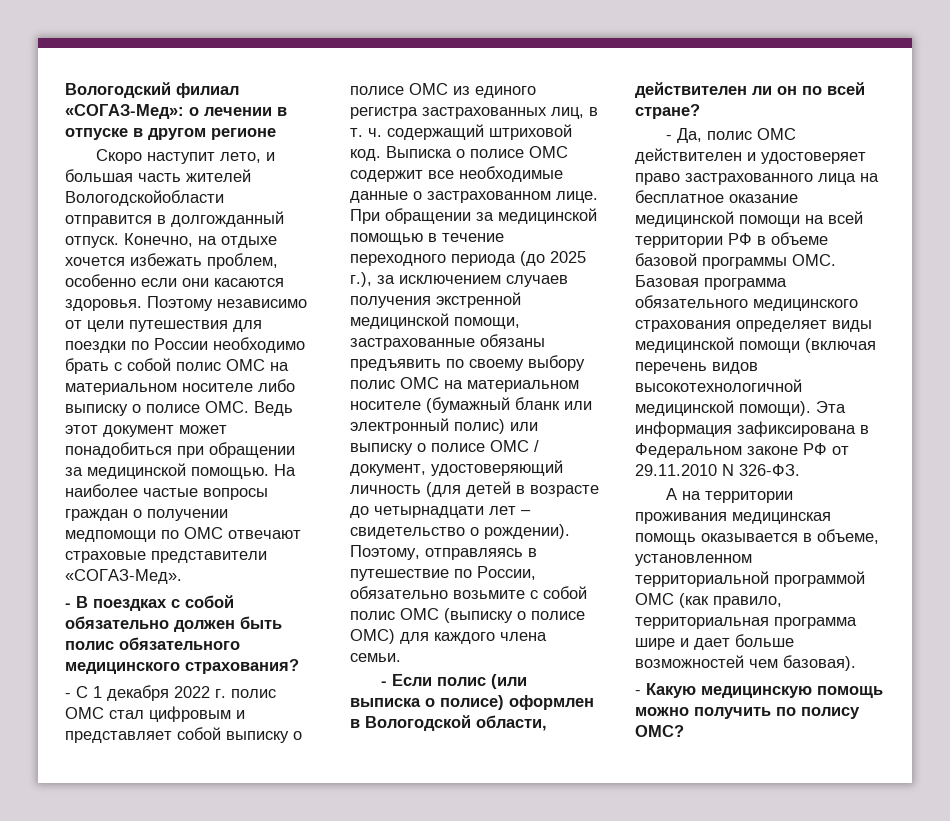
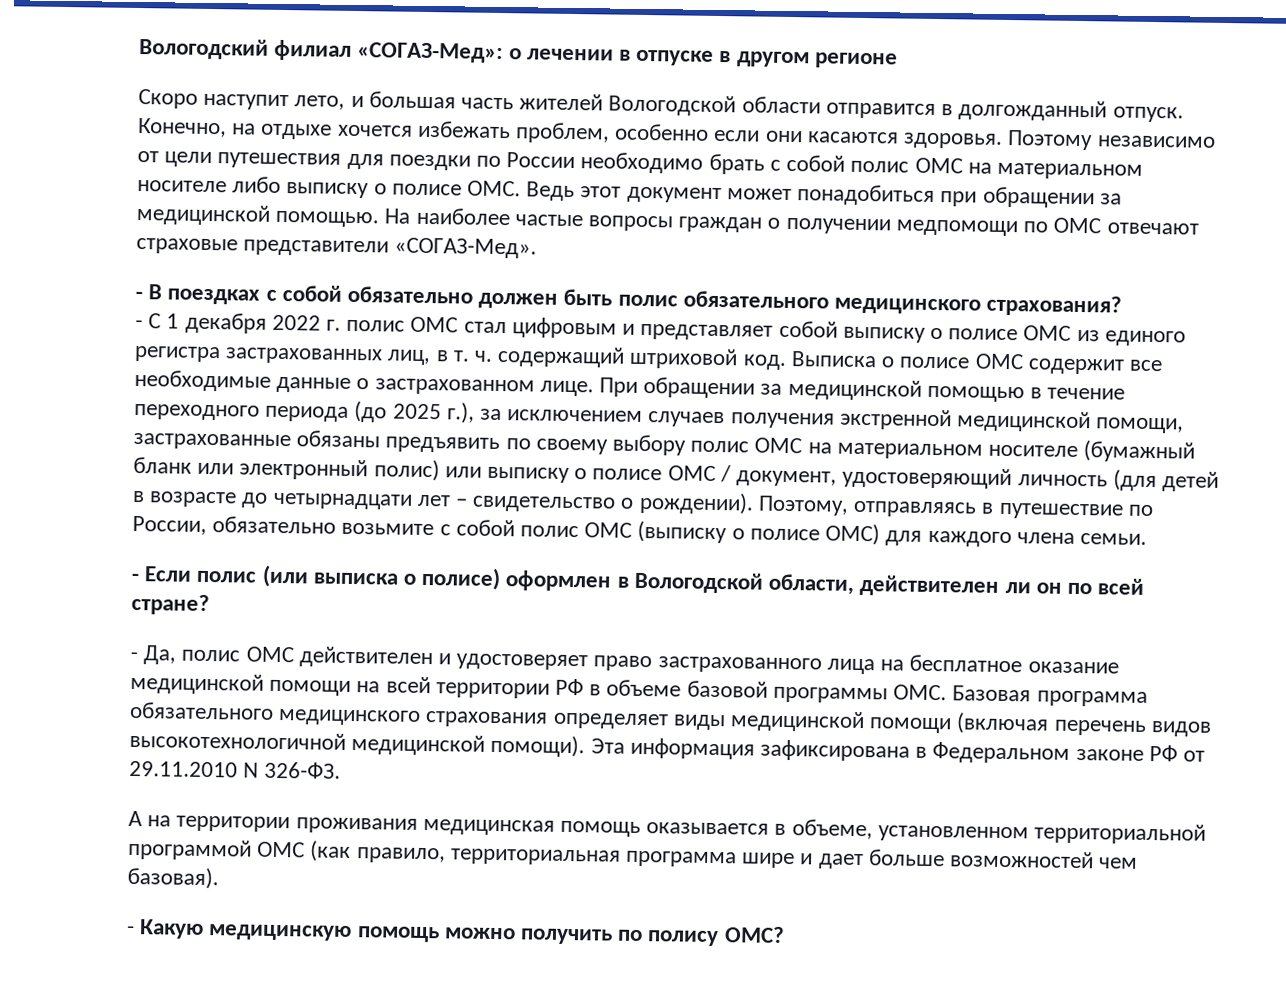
- Скоро наступит лето, и большая часть жителей Вологодскойобласти отправится в долгожданный отпуск.
+ Скоро наступит лето, и большая часть жителей Вологодской области отправится в долгожданный отпуск.

